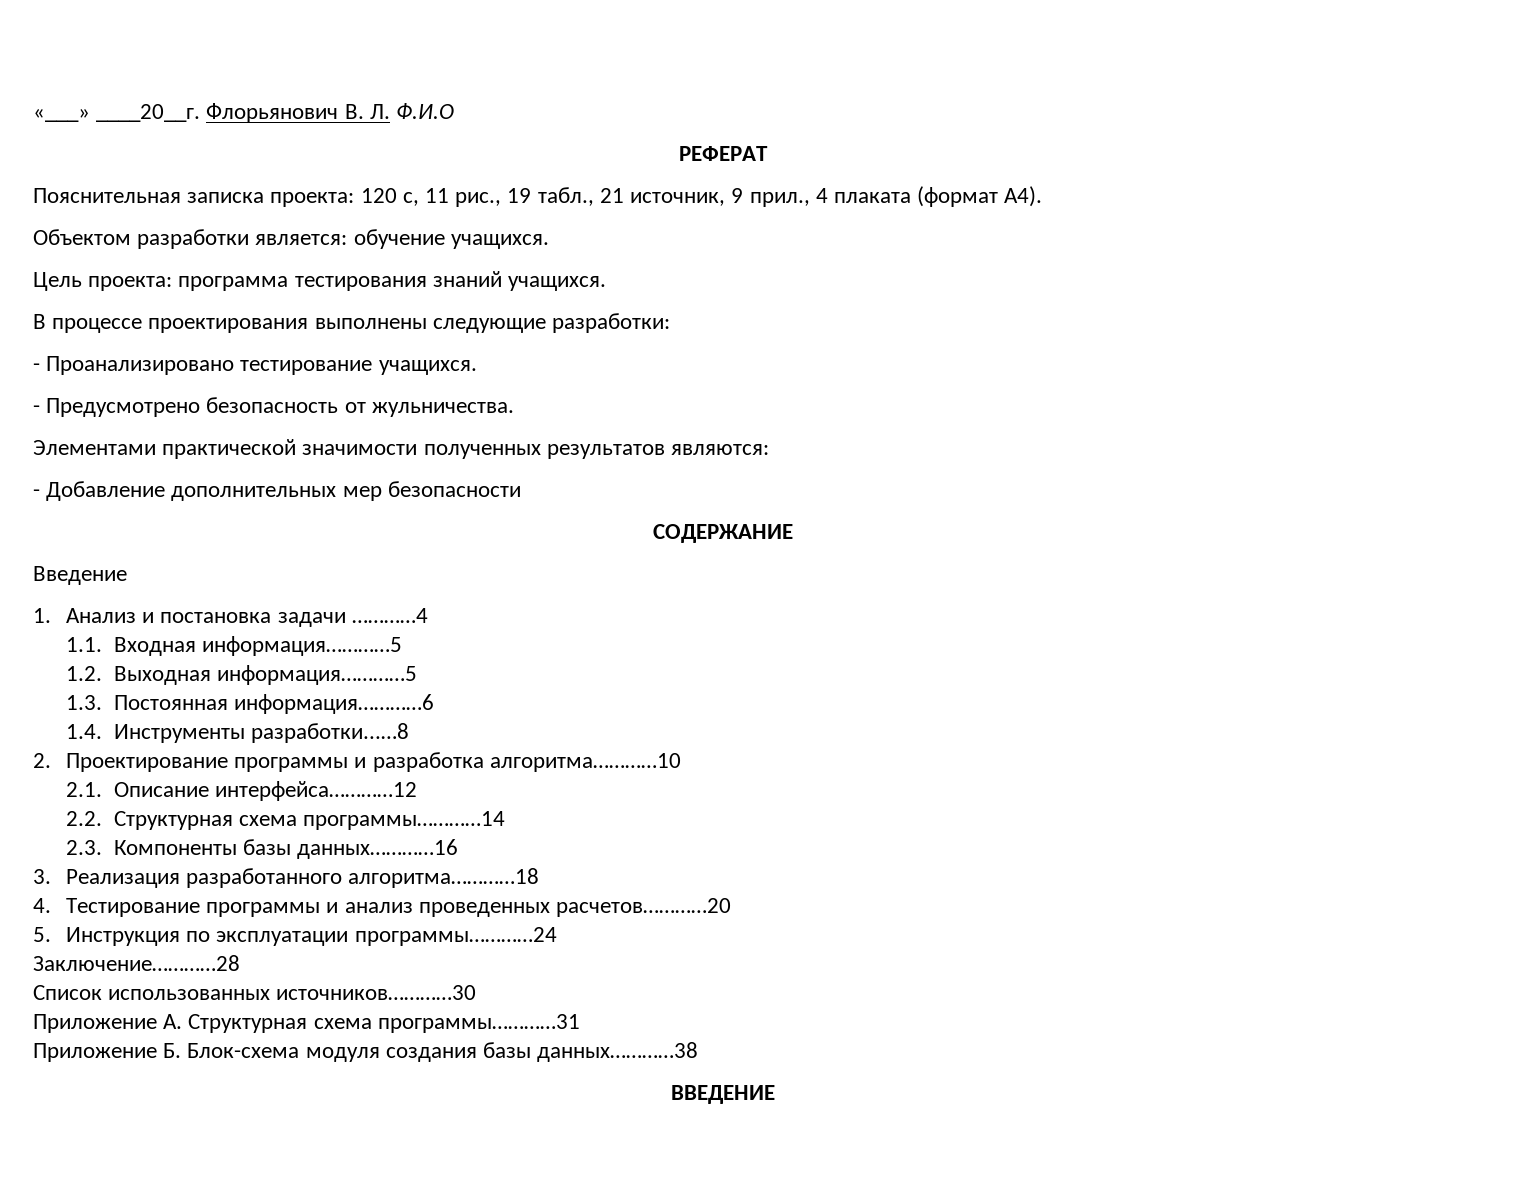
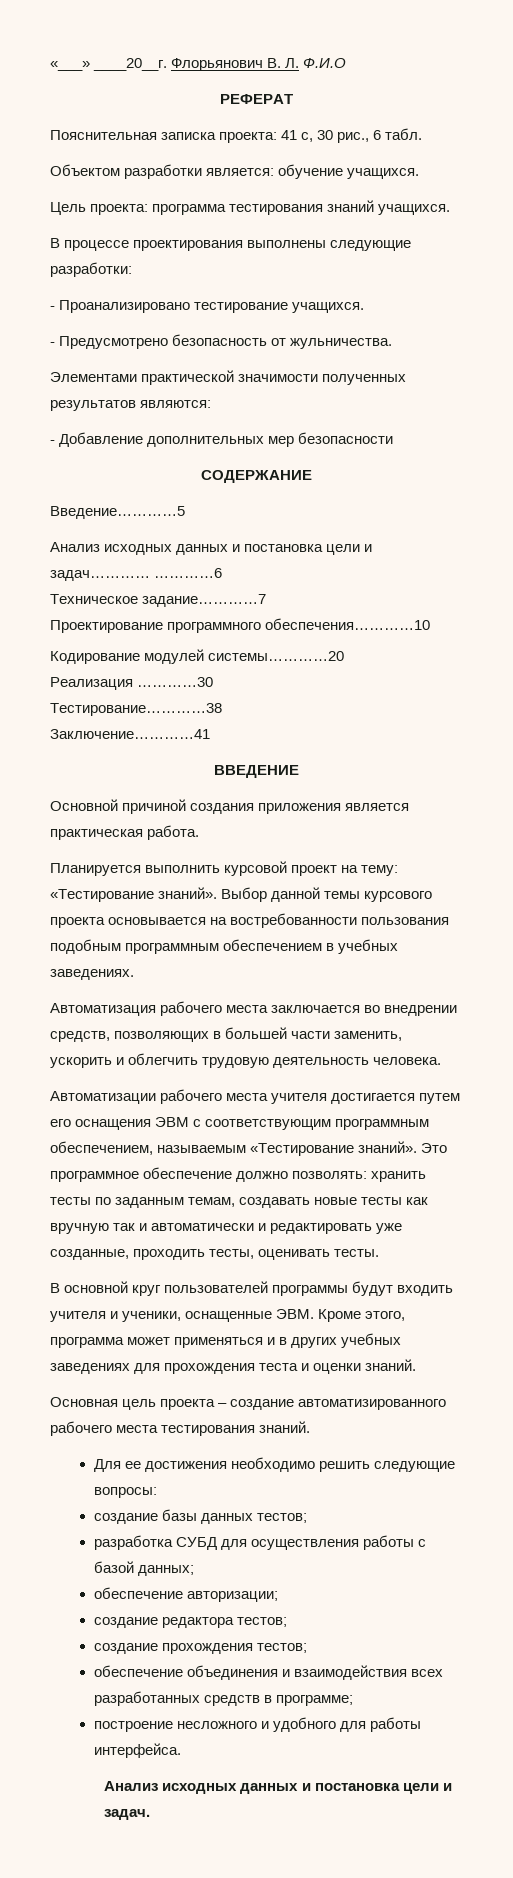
- Пояснительная записка проекта: 120 с, 11 рис., 19 табл., 21 источник, 9 прил., 4 плаката (формат А4).
+ Пояснительная записка проекта: 41 с, 30 рис., 6 табл.
- Введение
- 1. Анализ и постановка задачи …………4
- 1.1. Входная информация…………5
- 1.2. Выходная информация…………5
- 1.3. Постоянная информация…………6
- 1.4. Инструменты разработки...…8
- 2. Проектирование программы и разработка алгоритма…………10
- 2.1. Описание интерфейса…………12
- 2.2. Структурная схема программы…………14
- 2.3. Компоненты базы данных…………16
- 3. Реализация разработанного алгоритма…………18
- 4. Тестирование программы и анализ проведенных расчетов…………20
- 5. Инструкция по эксплуатации программы…………24
- Заключение…………28
- Список использованных источников…………30
- Приложение А. Структурная схема программы…………31
- Приложение Б. Блок-схема модуля создания базы данных…………38
+ Введение…………5
+ Анализ исходных данных и постановка цели и задач………… …………6
+ Техническое задание…………7
+ Проектирование программного обеспечения…………10
+ Кодирование модулей системы…………20
+ Реализация …………30
+ Тестирование…………38
+ Заключение…………41
  ВВЕДЕНИЕ
+ Основной причиной создания приложения является практическая работа.
+ Планируется выполнить курсовой проект на тему: «Тестирование знаний». Выбор данной темы курсового проекта основывается на востребованности пользования подобным программным обеспечением в учебных заведениях.
+ Автоматизация рабочего места заключается во внедрении средств, позволяющих в большей части заменить, ускорить и облегчить трудовую деятельность человека.
+ Автоматизации рабочего места учителя достигается путем его оснащения ЭВМ с соответствующим программным обеспечением, называемым «Тестирование знаний». Это программное обеспечение должно позволять: хранить тесты по заданным темам, создавать новые тесты как вручную так и автоматически и редактировать уже созданные, проходить тесты, оценивать тесты.
+ В основной круг пользователей программы будут входить учителя и ученики, оснащенные ЭВМ. Кроме этого, программа может применяться и в других учебных заведениях для прохождения теста и оценки знаний.
+ Основная цель проекта – создание автоматизированного рабочего места тестирования знаний.
+ Для ее достижения необходимо решить следующие вопросы:
+ создание базы данных тестов;
+ разработка СУБД для осуществления работы с базой данных;
+ обеспечение авторизации;
+ создание редактора тестов;
+ создание прохождения тестов;
+ обеспечение объединения и взаимодействия всех разработанных средств в программе;
+ построение несложного и удобного для работы интерфейса.
+ Анализ исходных данных и постановка цели и задач.

